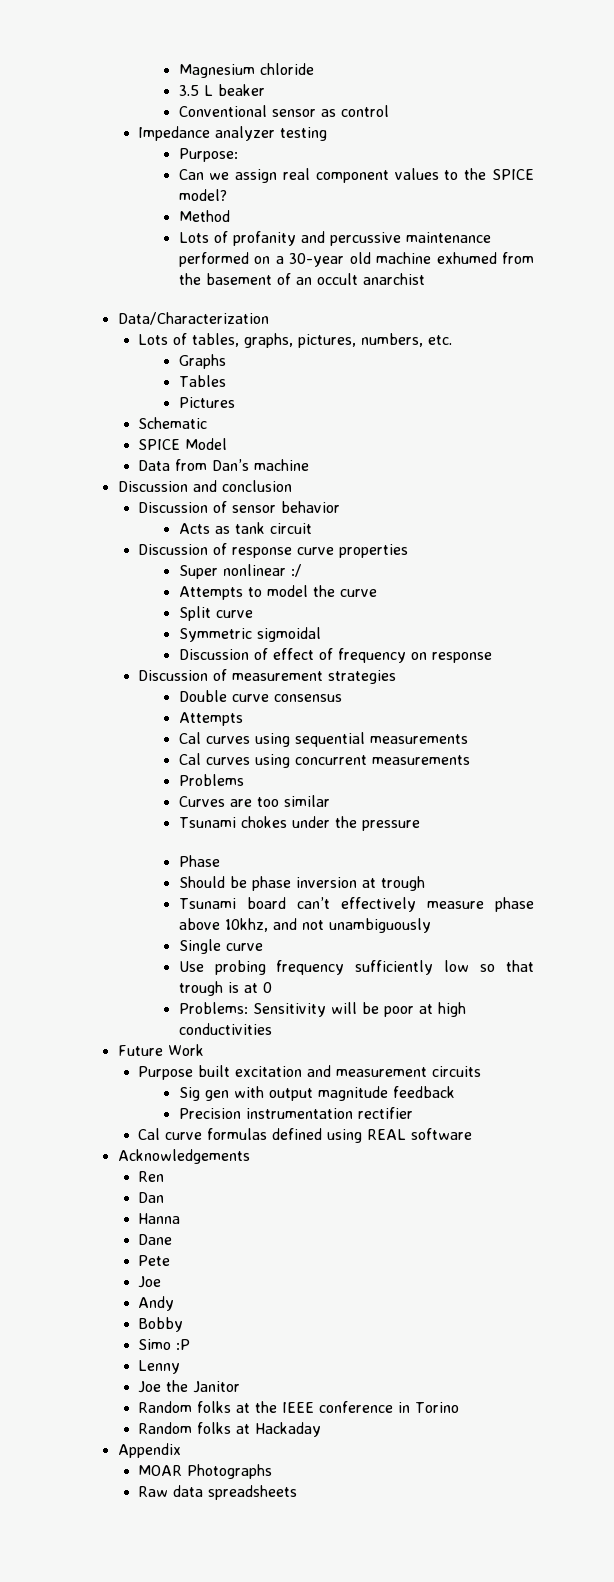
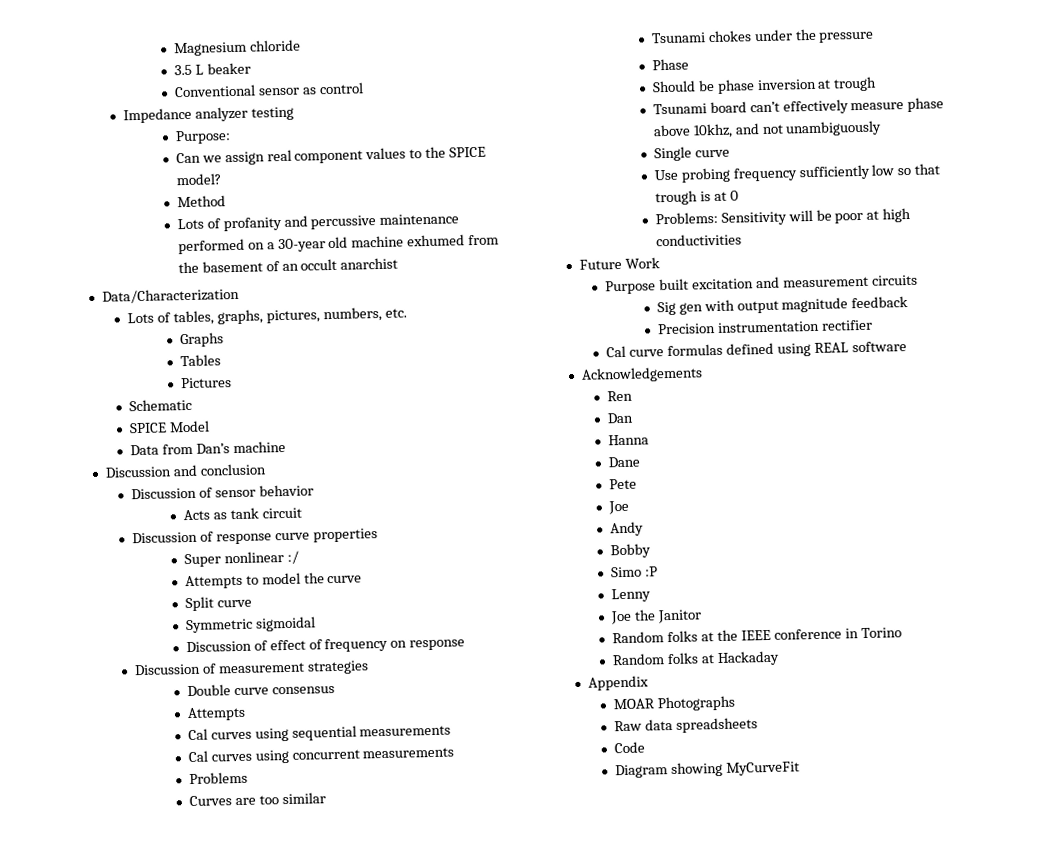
+ Code
+ Diagram showing MyCurveFit

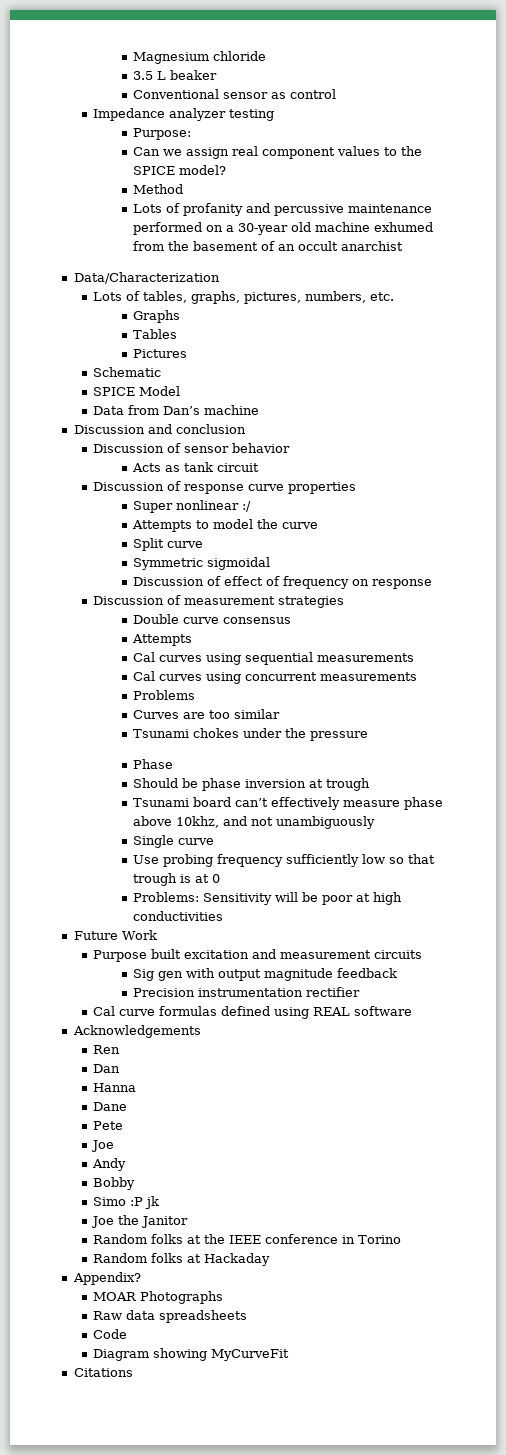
- Simo :P
- Lenny
+ Simo :P jk
- Appendix
+ Appendix?
+ Citations

